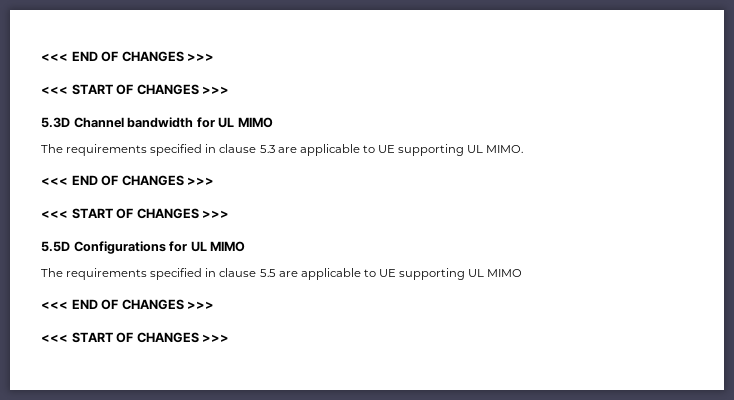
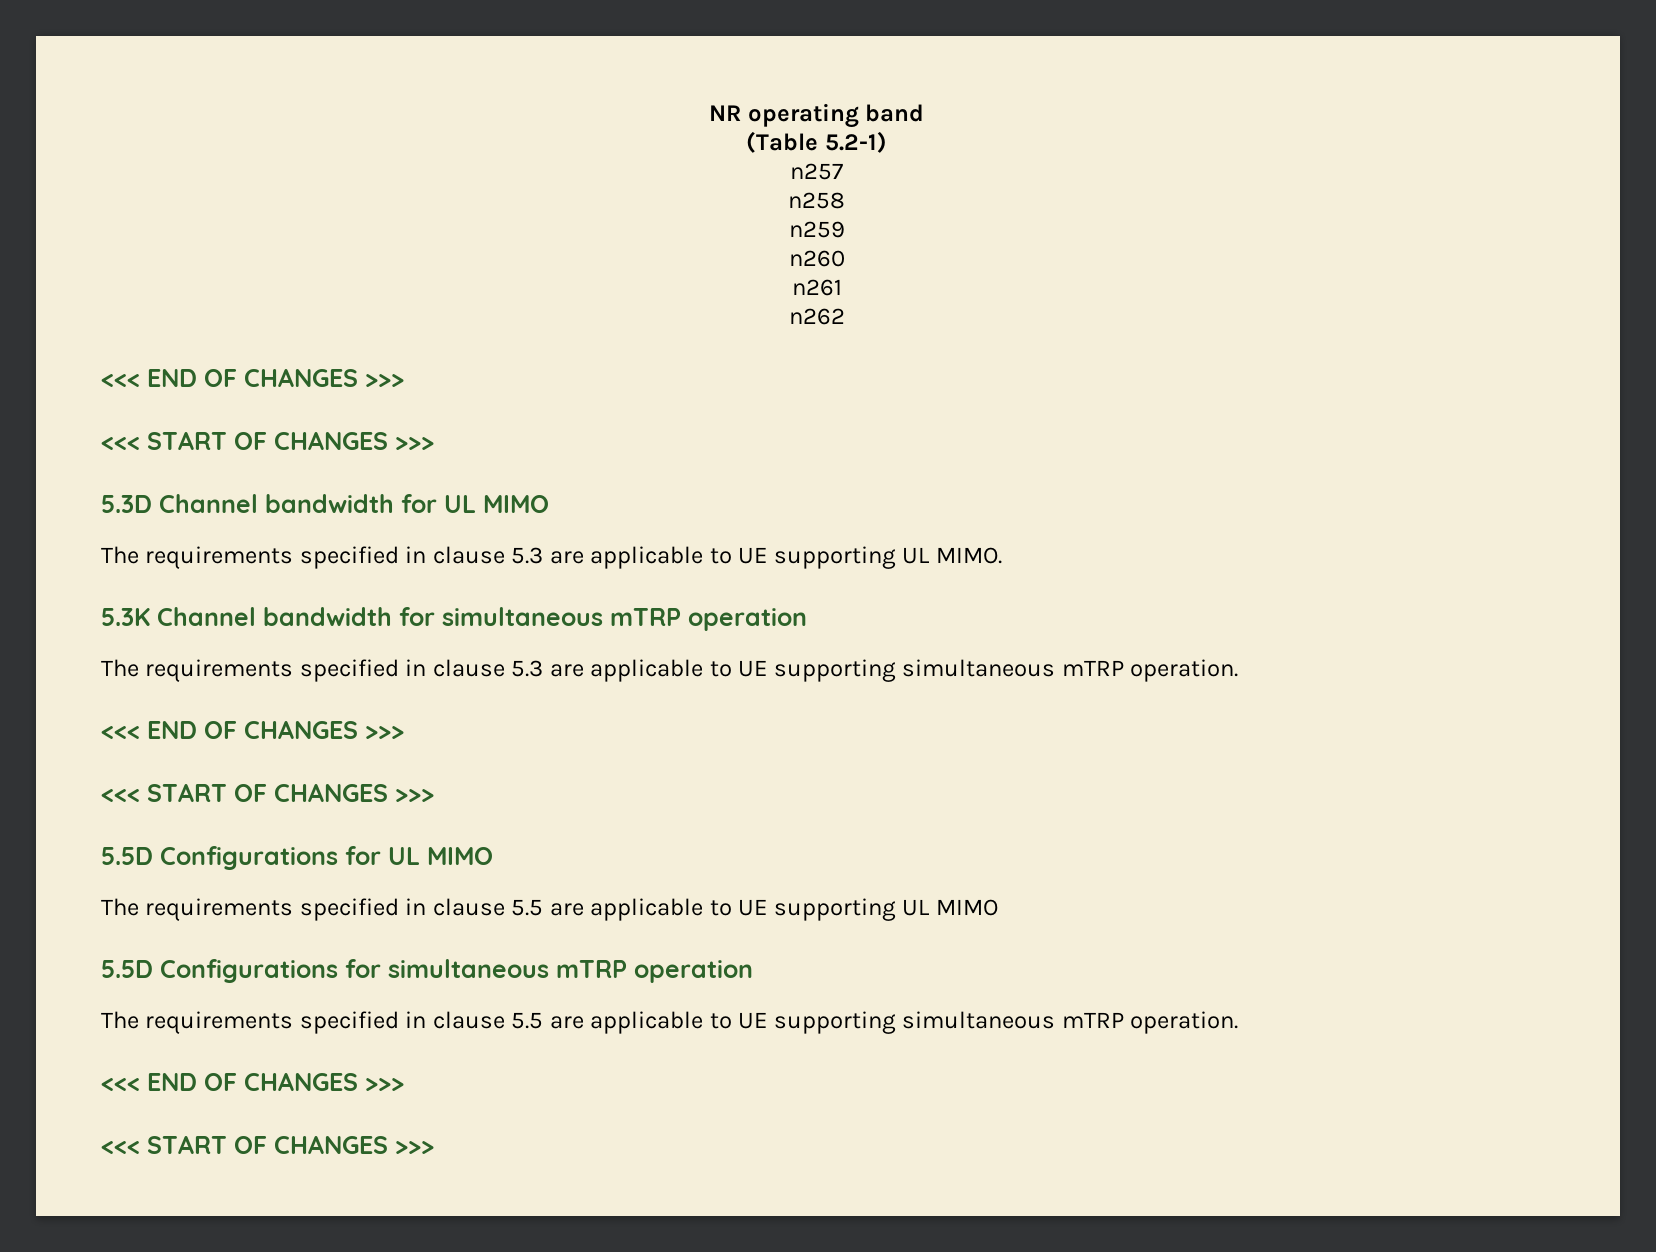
+ NR operating band
+ (Table 5.2-1)
+ n257
+ n258
+ n259
+ n260
+ n261
+ n262
+ 5.3K Channel bandwidth for simultaneous mTRP operation
+ The requirements specified in clause 5.3 are applicable to UE supporting simultaneous mTRP operation.
+ 5.5D Configurations for simultaneous mTRP operation
+ The requirements specified in clause 5.5 are applicable to UE supporting simultaneous mTRP operation.

